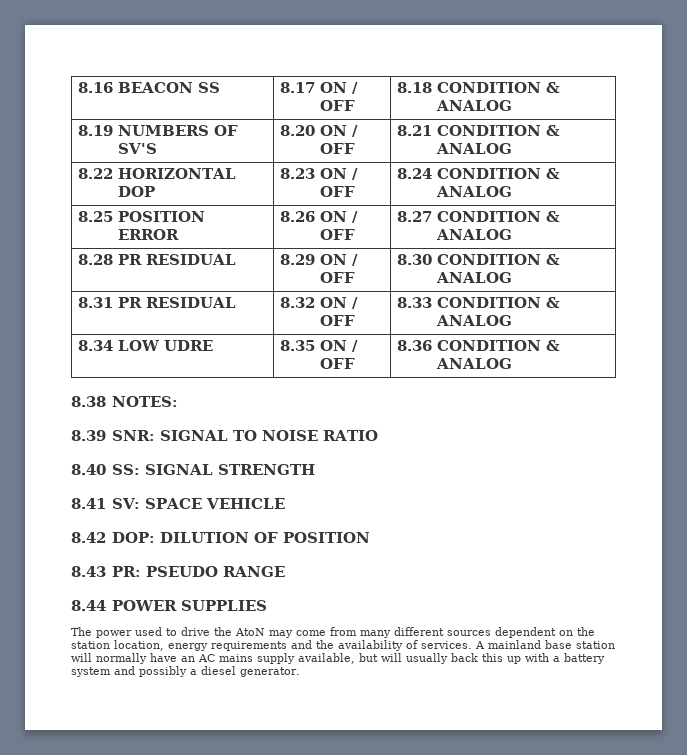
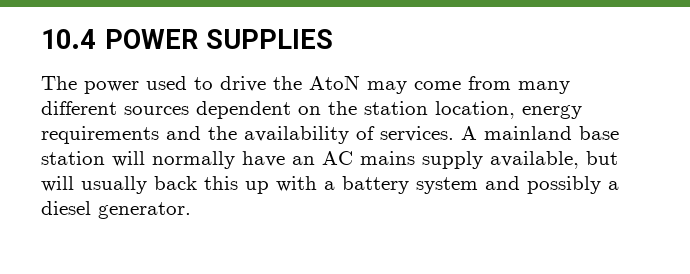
- 8.16 BEACON SS | 8.17 ON / OFF | 8.18 CONDITION & ANALOG
- 8.19 NUMBERS OF SV'S | 8.20 ON / OFF | 8.21 CONDITION & ANALOG
- 8.22 HORIZONTAL DOP | 8.23 ON / OFF | 8.24 CONDITION & ANALOG
- 8.25 POSITION ERROR | 8.26 ON / OFF | 8.27 CONDITION & ANALOG
- 8.28 PR RESIDUAL | 8.29 ON / OFF | 8.30 CONDITION & ANALOG
- 8.31 PR RESIDUAL | 8.32 ON / OFF | 8.33 CONDITION & ANALOG
- 8.34 LOW UDRE | 8.35 ON / OFF | 8.36 CONDITION & ANALOG
- 8.38 NOTES:
- 8.39 SNR: SIGNAL TO NOISE RATIO
- 8.40 SS: SIGNAL STRENGTH
- 8.41 SV: SPACE VEHICLE
- 8.42 DOP: DILUTION OF POSITION
- 8.43 PR: PSEUDO RANGE
- 8.44 POWER SUPPLIES
+ 10.4 POWER SUPPLIES

